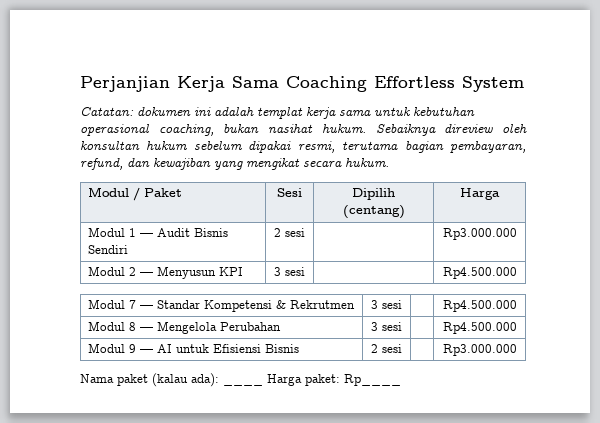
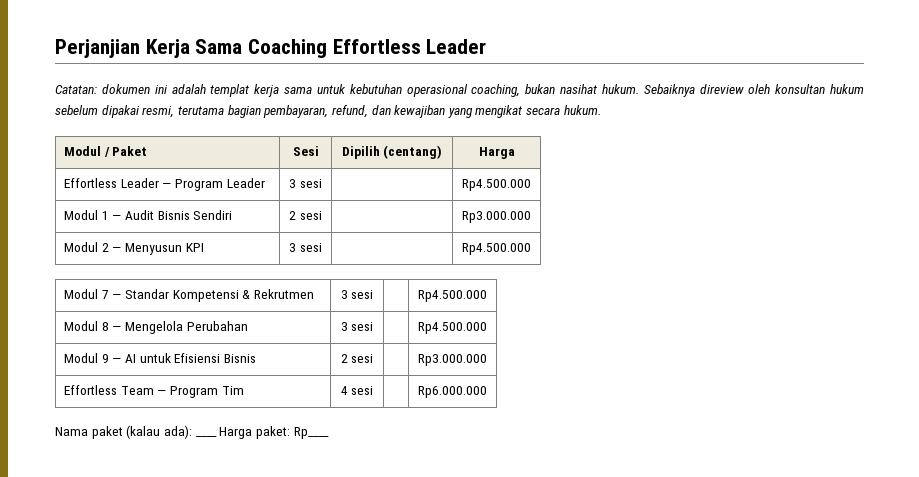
- Perjanjian Kerja Sama Coaching Effortless System
+ Perjanjian Kerja Sama Coaching Effortless Leader
+ Effortless Leader — Program Leader | 3 sesi | | Rp4.500.000
+ Effortless Team — Program Tim | 4 sesi | | Rp6.000.000

